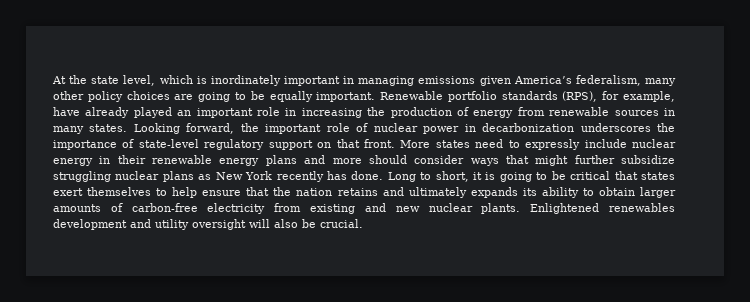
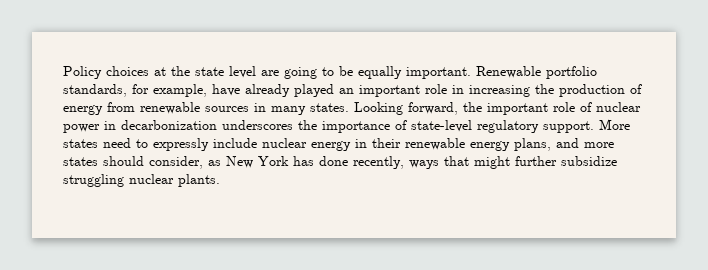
- At the state level, which is inordinately important in managing emissions given America’s federalism, many other policy choices are going to be equally important.
+ Policy choices at the state level are going to be equally important.
- Renewable portfolio standards (RPS), for example, have already played an important role in increasing the production of energy from renewable sources in many states.
+ Renewable portfolio standards, for example, have already played an important role in increasing the production of energy from renewable sources in many states.
- Looking forward, the important role of nuclear power in decarbonization underscores the importance of state-level regulatory support on that front.
+ Looking forward, the important role of nuclear power in decarbonization underscores the importance of state-level regulatory support.
- More states need to expressly include nuclear energy in their renewable energy plans and more should consider ways that might further subsidize struggling nuclear plans as New York recently has done. Long to short, it is going to be critical that states exert themselves to help ensure that the nation retains and ultimately expands its ability to obtain larger amounts of carbon-free electricity from existing and new nuclear plants. Enlightened renewables development and utility oversight will also be crucial.
+ More states need to expressly include nuclear energy in their renewable energy plans, and more states should consider, as New York has done recently, ways that might further subsidize struggling nuclear plants.

